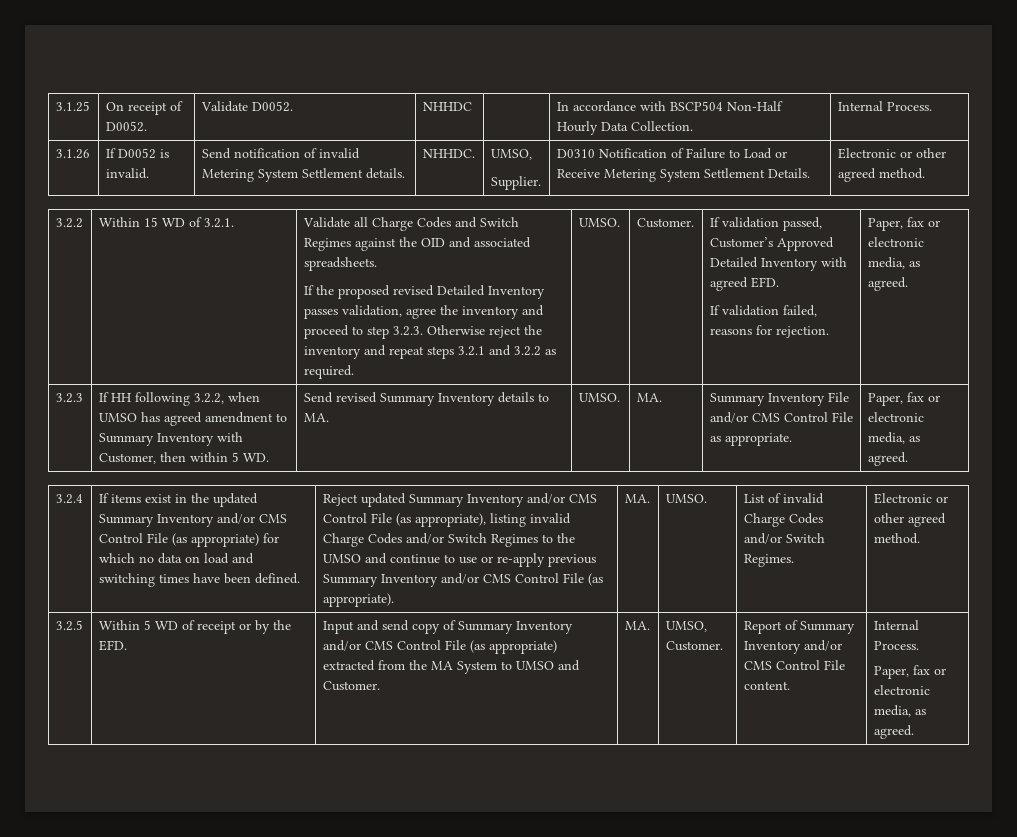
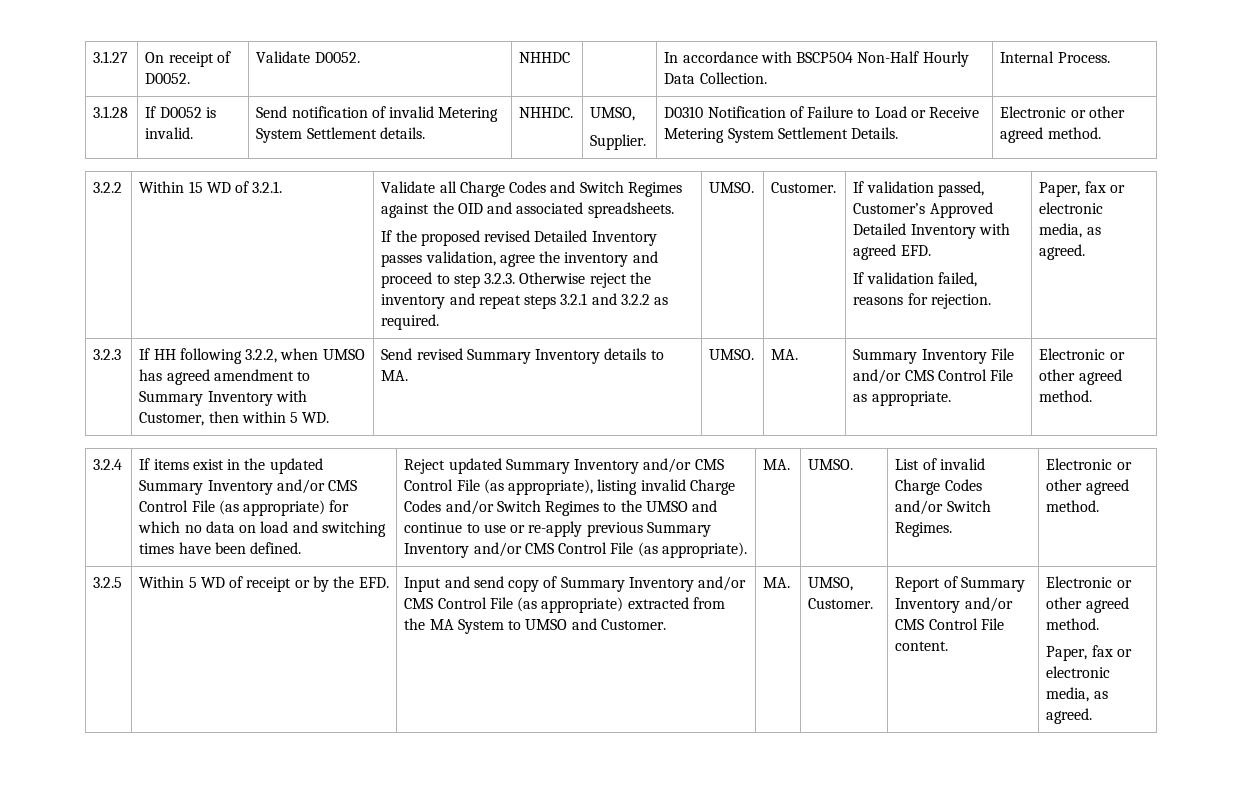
- 3.1.25 | On receipt of D0052. | Validate D0052. | NHHDC | | In accordance with BSCP504 Non-Half Hourly Data Collection. | Internal Process.
+ 3.1.27 | On receipt of D0052. | Validate D0052. | NHHDC | | In accordance with BSCP504 Non-Half Hourly Data Collection. | Internal Process.
- 3.1.26 | If D0052 is invalid. | Send notification of invalid Metering System Settlement details. | NHHDC. | UMSO,
+ 3.1.28 | If D0052 is invalid. | Send notification of invalid Metering System Settlement details. | NHHDC. | UMSO,
- Summary Inventory File and/or CMS Control File as appropriate. | Paper, fax or electronic media, as agreed.
+ Summary Inventory File and/or CMS Control File as appropriate. | Electronic or other agreed method.
- Report of Summary Inventory and/or CMS Control File content. | Internal Process.
+ Report of Summary Inventory and/or CMS Control File content. | Electronic or other agreed method.

